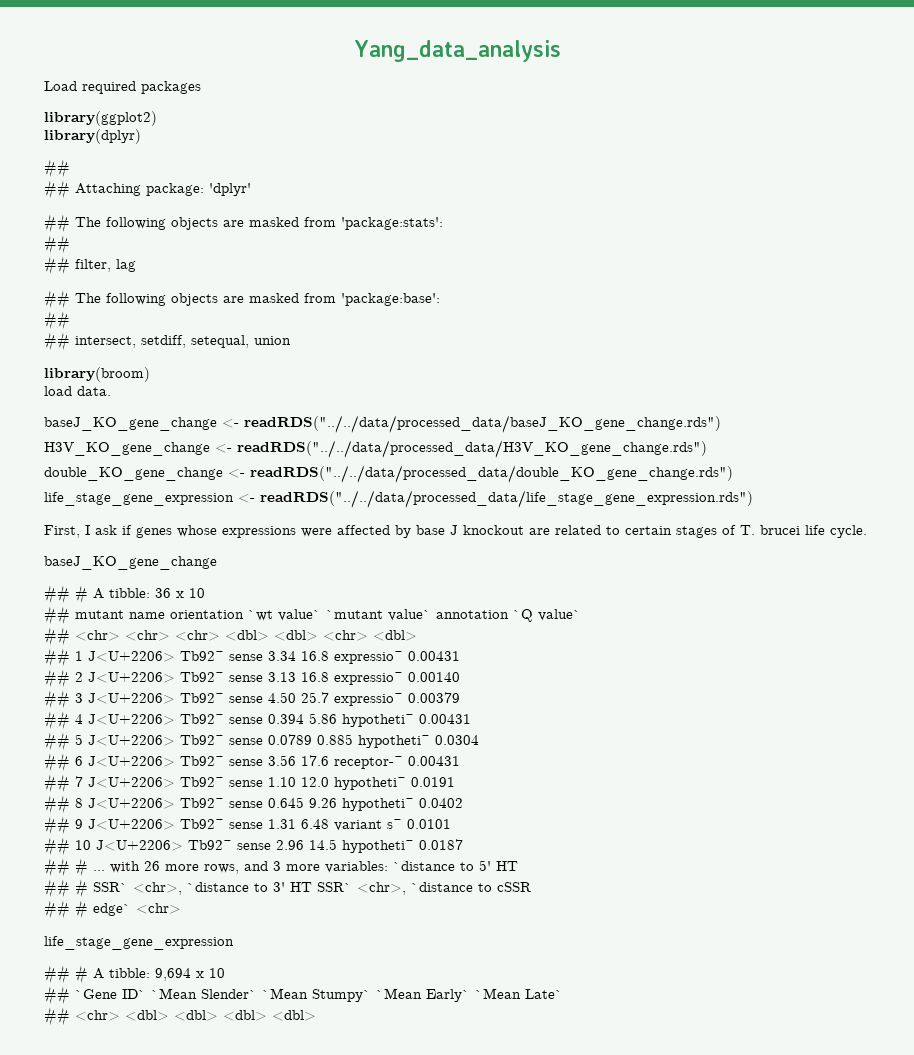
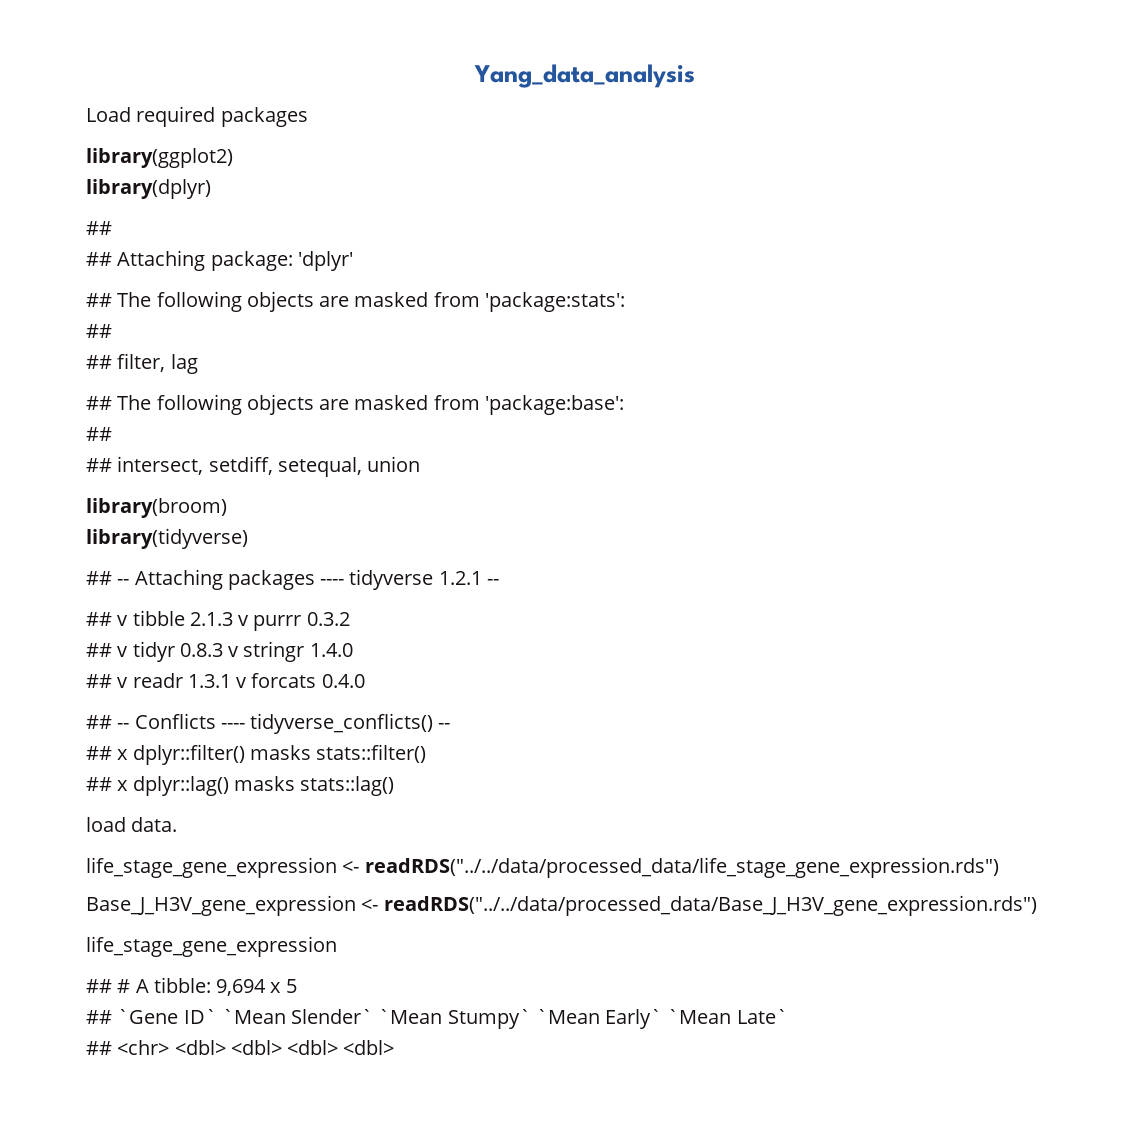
+ library(tidyverse)
+ ## -- Attaching packages ---- tidyverse 1.2.1 --
+ ## v tibble 2.1.3 v purrr 0.3.2
+ ## v tidyr 0.8.3 v stringr 1.4.0
+ ## v readr 1.3.1 v forcats 0.4.0
+ ## -- Conflicts ---- tidyverse_conflicts() --
+ ## x dplyr::filter() masks stats::filter()
+ ## x dplyr::lag() masks stats::lag()
  load data.
- baseJ_KO_gene_change <- readRDS("../../data/processed_data/baseJ_KO_gene_change.rds")
- H3V_KO_gene_change <- readRDS("../../data/processed_data/H3V_KO_gene_change.rds")
- double_KO_gene_change <- readRDS("../../data/processed_data/double_KO_gene_change.rds")
  life_stage_gene_expression <- readRDS("../../data/processed_data/life_stage_gene_expression.rds")
- First, I ask if genes whose expressions were affected by base J knockout are related to certain stages of T. brucei life cycle.
- baseJ_KO_gene_change
- ## # A tibble: 36 x 10
- ## mutant name orientation `wt value` `mutant value` annotation `Q value`
- ## <chr> <chr> <chr> <dbl> <dbl> <chr> <dbl>
- ## 1 J<U+2206> Tb92~ sense 3.34 16.8 expressio~ 0.00431
- ## 2 J<U+2206> Tb92~ sense 3.13 16.8 expressio~ 0.00140
- ## 3 J<U+2206> Tb92~ sense 4.50 25.7 expressio~ 0.00379
- ## 4 J<U+2206> Tb92~ sense 0.394 5.86 hypotheti~ 0.00431
- ## 5 J<U+2206> Tb92~ sense 0.0789 0.885 hypotheti~ 0.0304
- ## 6 J<U+2206> Tb92~ sense 3.56 17.6 receptor-~ 0.00431
- ## 7 J<U+2206> Tb92~ sense 1.10 12.0 hypotheti~ 0.0191
- ## 8 J<U+2206> Tb92~ sense 0.645 9.26 hypotheti~ 0.0402
- ## 9 J<U+2206> Tb92~ sense 1.31 6.48 variant s~ 0.0101
- ## 10 J<U+2206> Tb92~ sense 2.96 14.5 hypotheti~ 0.0187
- ## # ... with 26 more rows, and 3 more variables: `distance to 5' HT
- ## # SSR` <chr>, `distance to 3' HT SSR` <chr>, `distance to cSSR
- ## # edge` <chr>
+ Base_J_H3V_gene_expression <- readRDS("../../data/processed_data/Base_J_H3V_gene_expression.rds")
- ## # A tibble: 9,694 x 10
+ ## # A tibble: 9,694 x 5

